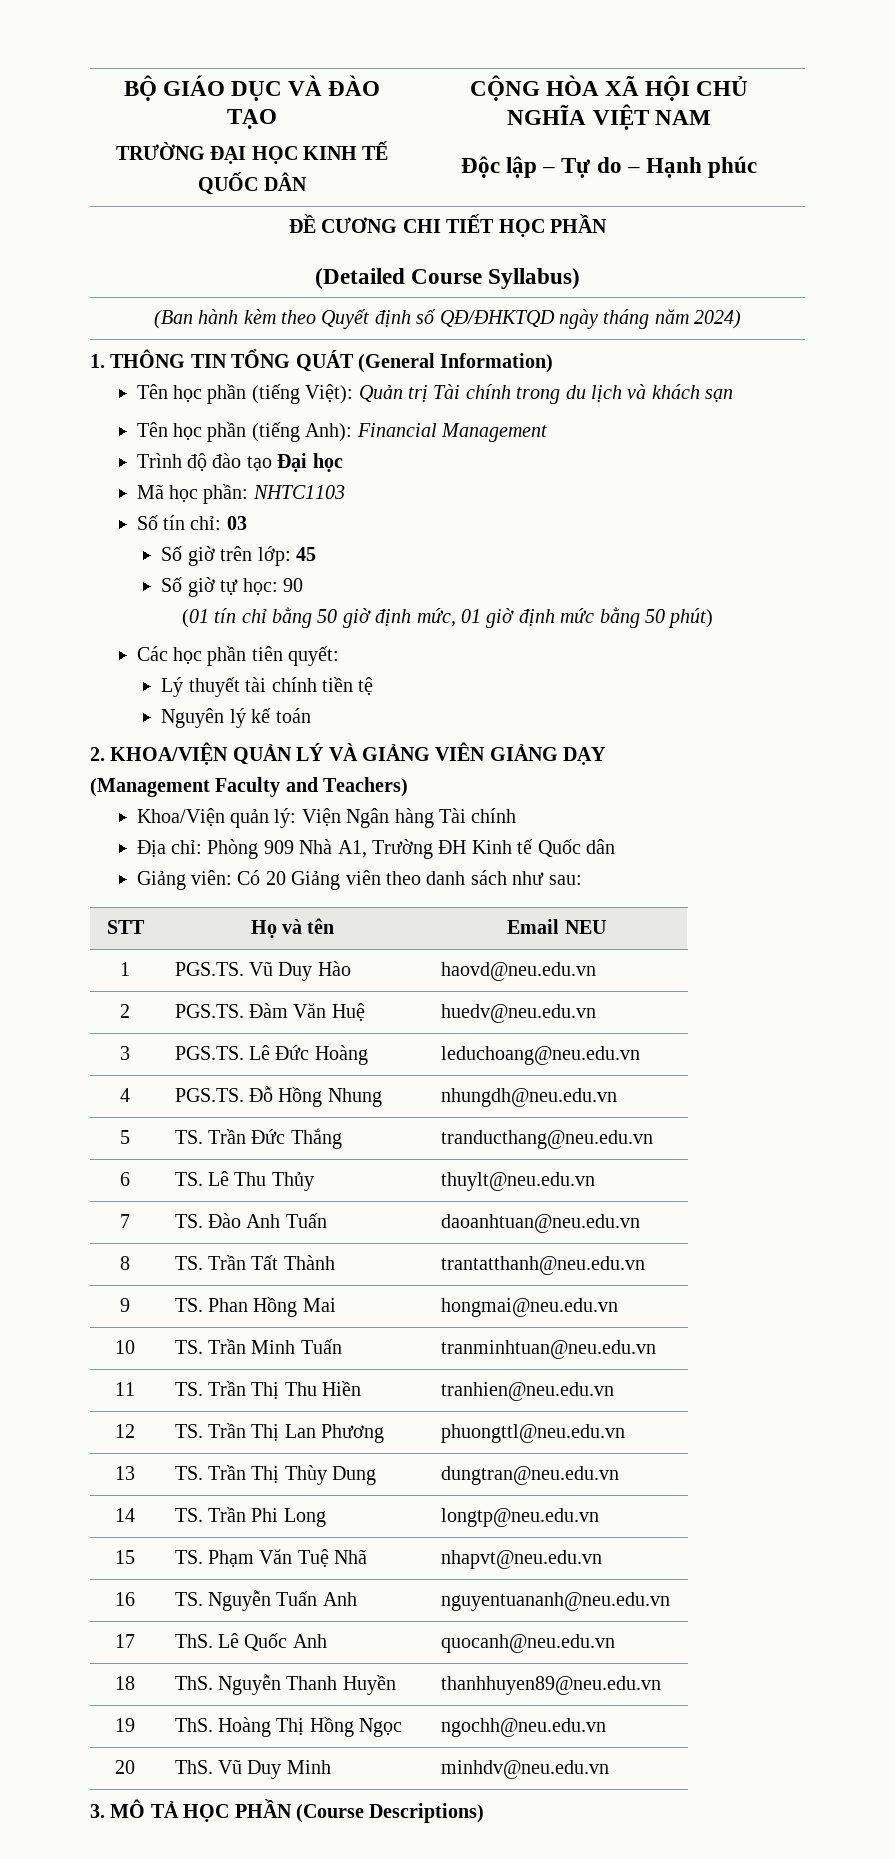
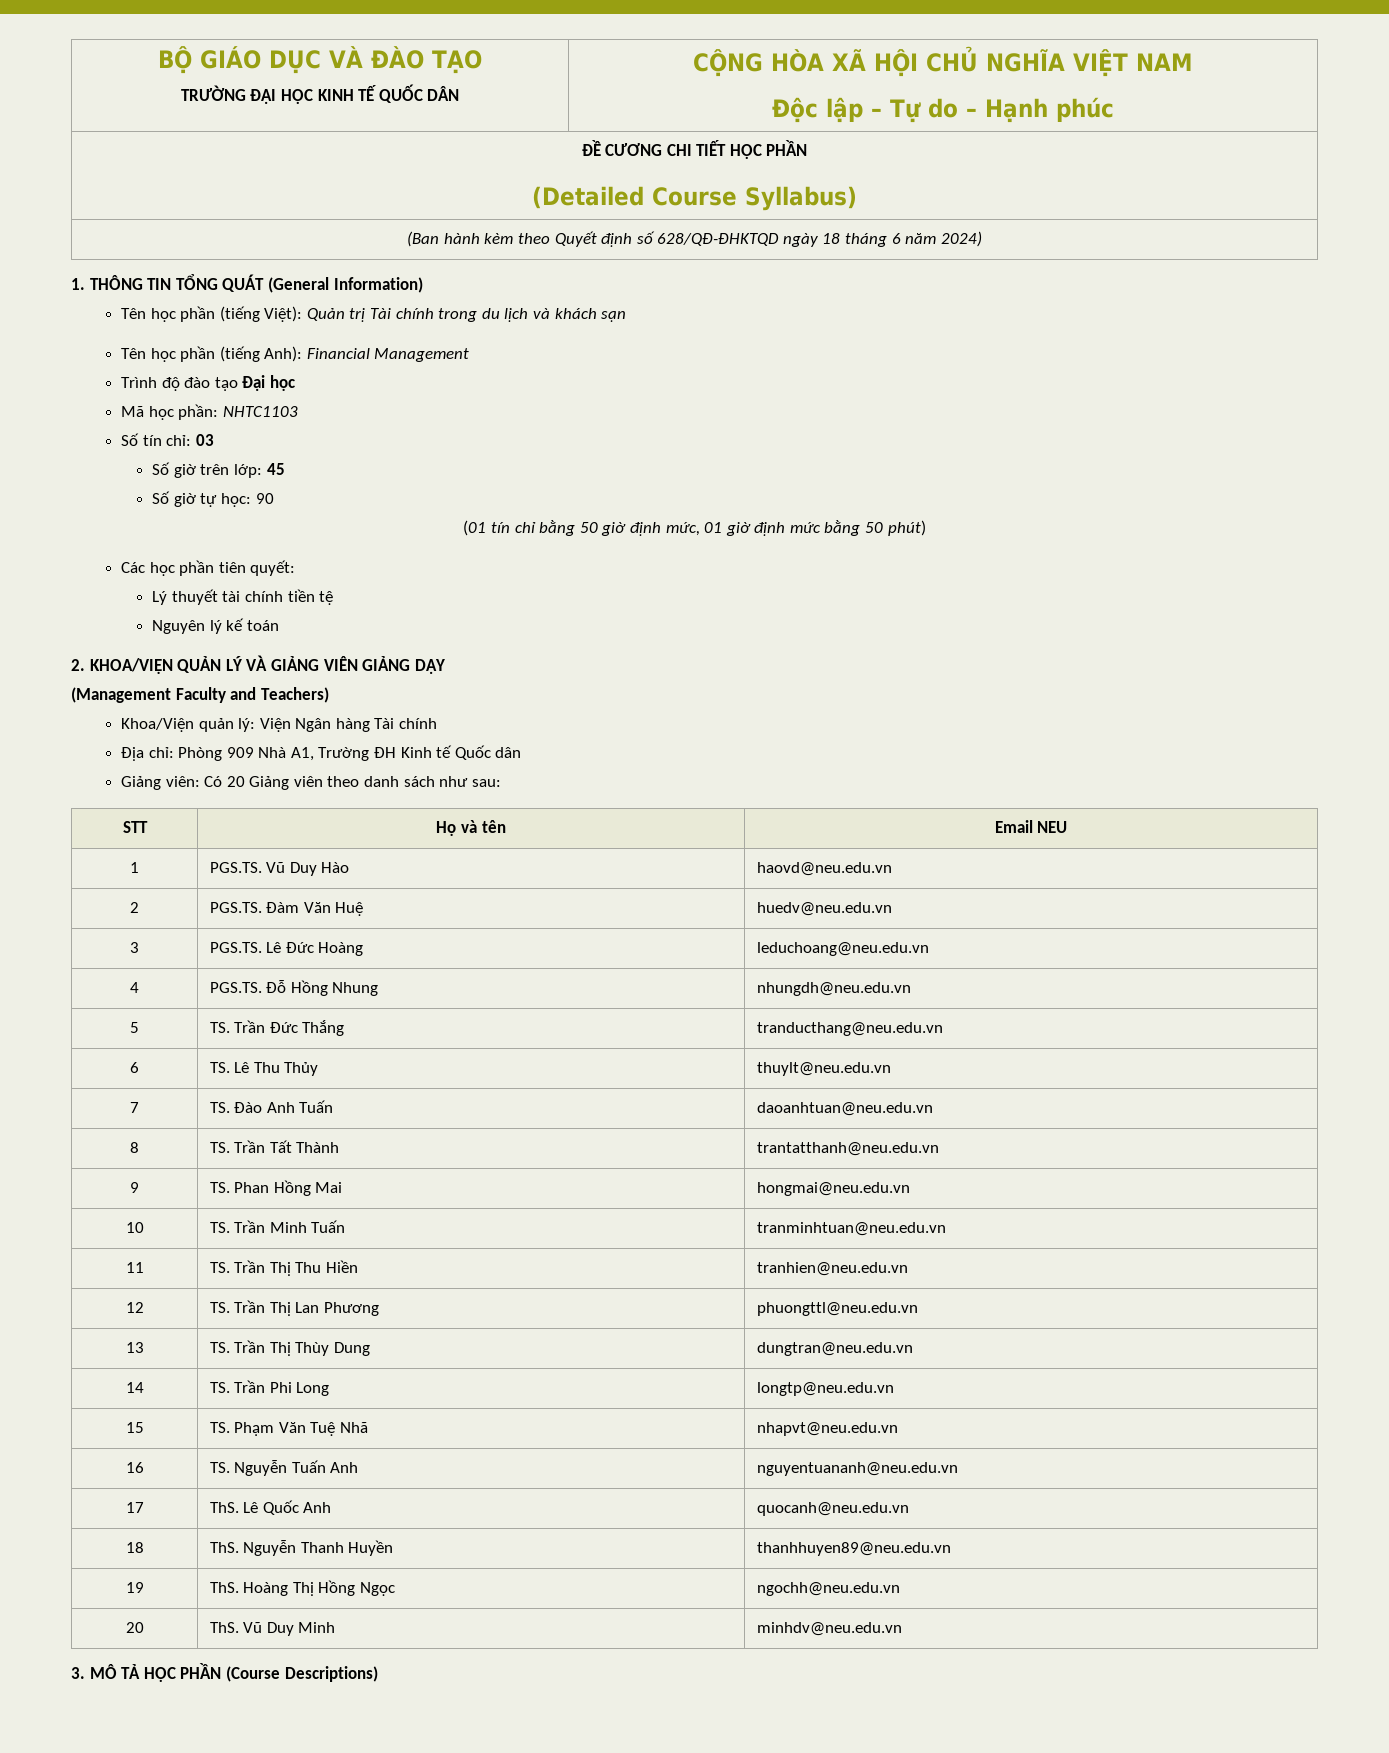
- (Ban hành kèm theo Quyết định số QĐ/ĐHKTQD ngày tháng năm 2024)
+ (Ban hành kèm theo Quyết định số 628/QĐ-ĐHKTQD ngày 18 tháng 6 năm 2024)

